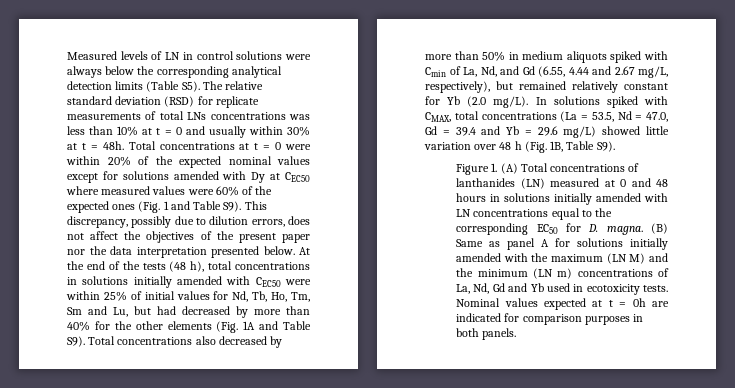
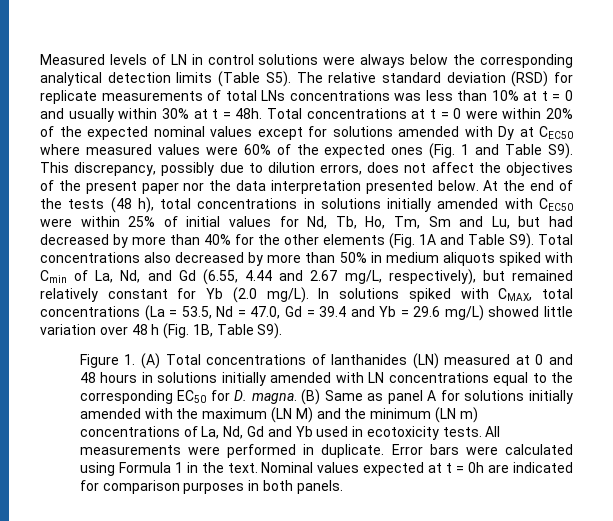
+ All measurements were performed in duplicate. Error bars were calculated using Formula 1 in the text.

